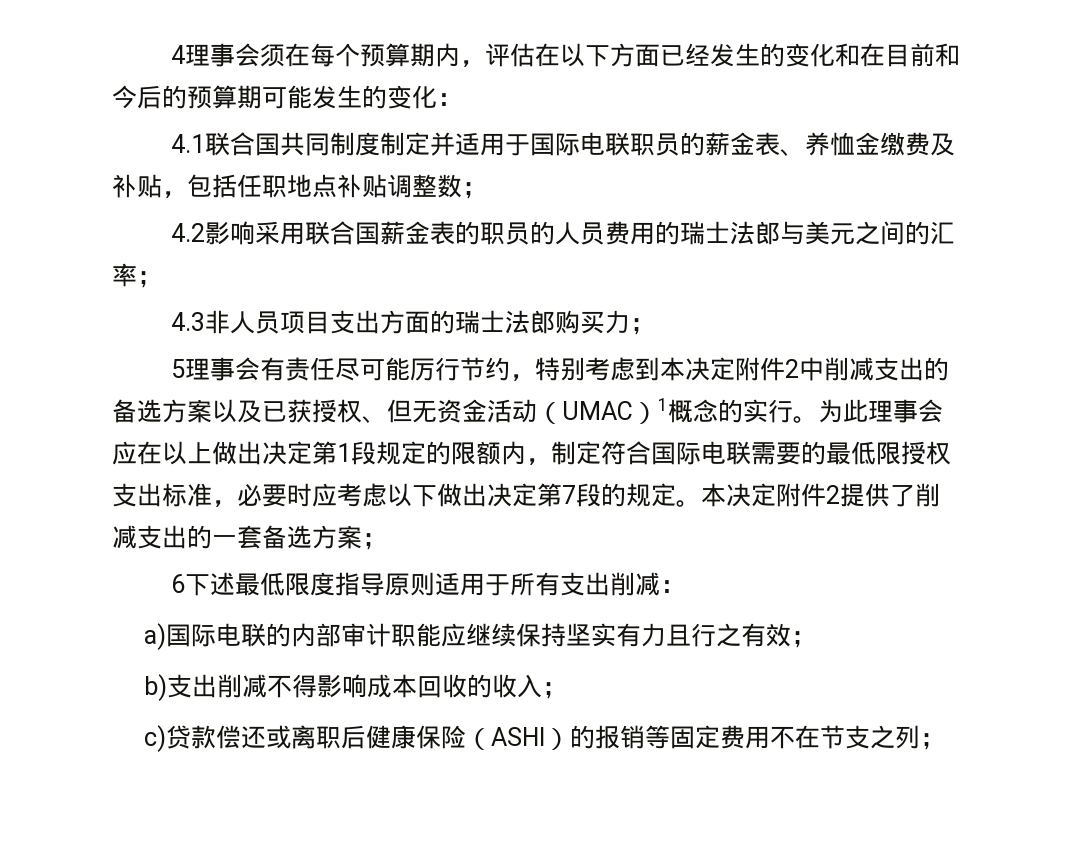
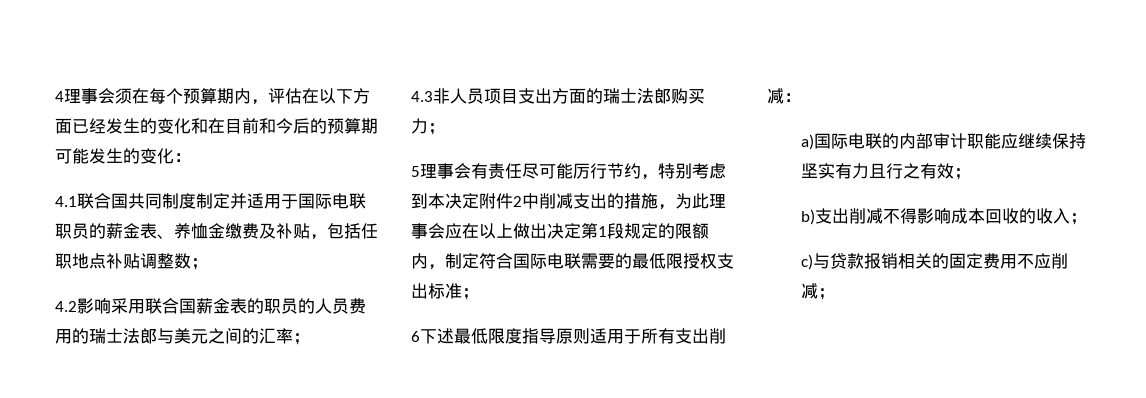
- 5理事会有责任尽可能厉行节约，特别考虑到本决定附件2中削减支出的备选方案以及已获授权、但无资金活动（UMAC）1概念的实行。为此理事会应在以上做出决定第1段规定的限额内，制定符合国际电联需要的最低限授权支出标准，必要时应考虑以下做出决定第7段的规定。本决定附件2提供了削减支出的一套备选方案；
+ 5理事会有责任尽可能厉行节约，特别考虑到本决定附件2中削减支出的措施，为此理事会应在以上做出决定第1段规定的限额内，制定符合国际电联需要的最低限授权支出标准；
- c)贷款偿还或离职后健康保险（ASHI）的报销等固定费用不在节支之列；
+ c)与贷款报销相关的固定费用不应削减；

